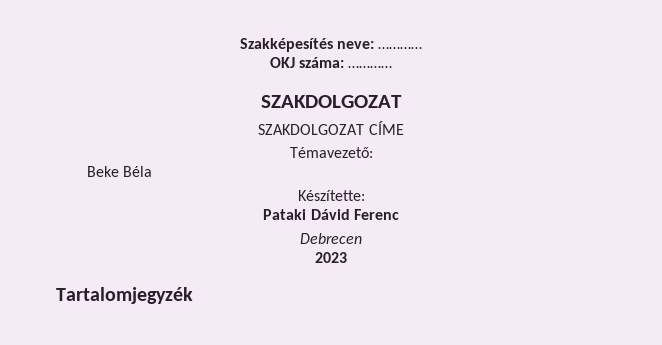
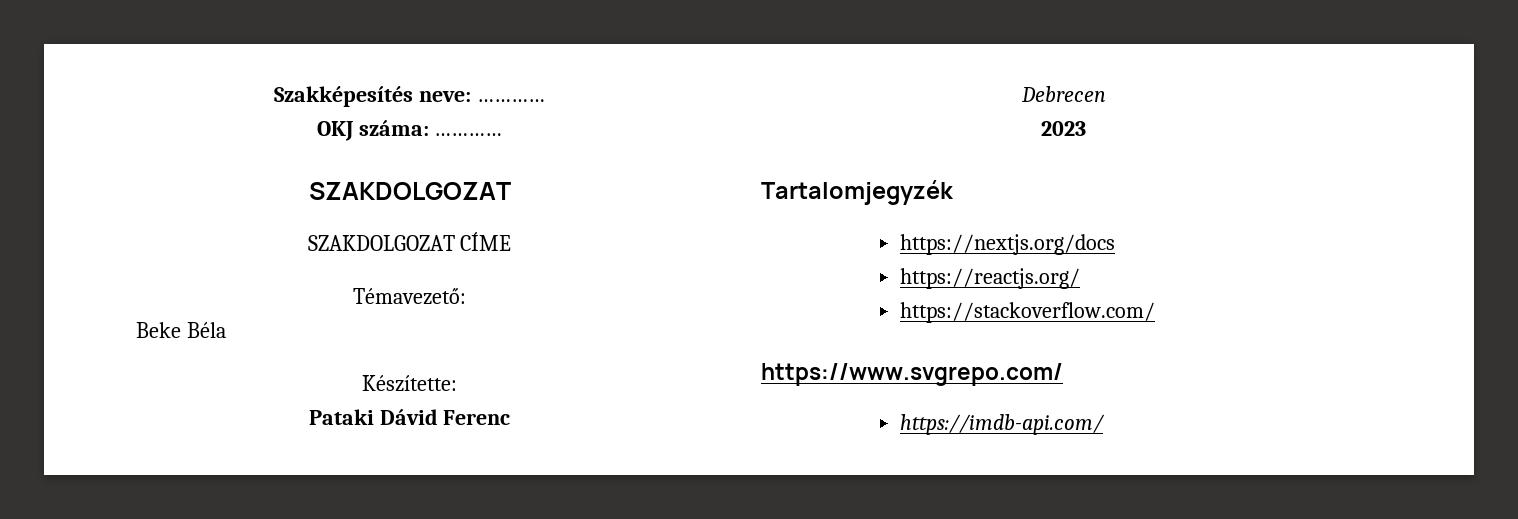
+ https://nextjs.org/docs
+ https://reactjs.org/
+ https://stackoverflow.com/
+ https://www.svgrepo.com/
+ https://imdb-api.com/

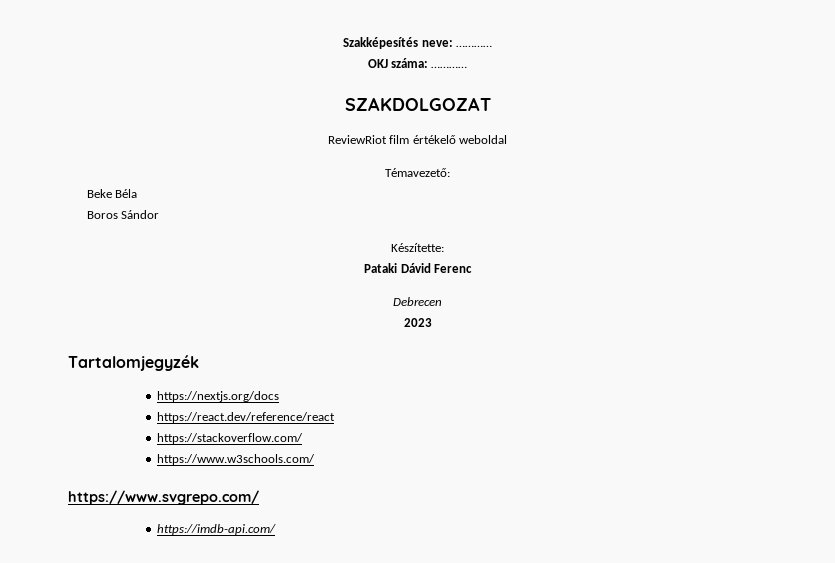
- SZAKDOLGOZAT CÍME
+ ReviewRiot film értékelő weboldal
+ Boros Sándor
- https://reactjs.org/
+ https://react.dev/reference/react
+ https://www.w3schools.com/

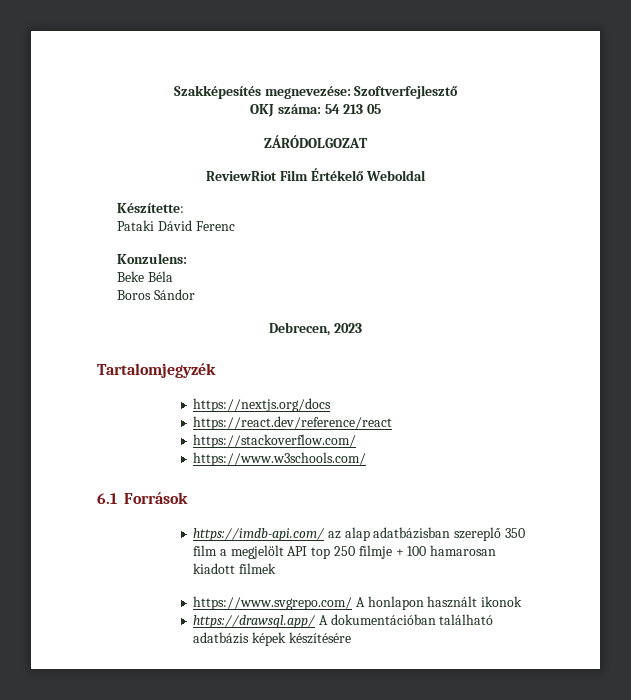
- Szakképesítés neve: …………
+ Szakképesítés megnevezése: Szoftverfejlesztő
- OKJ száma: …………
- SZAKDOLGOZAT
- ReviewRiot film értékelő weboldal
- Témavezető:
+ OKJ száma: 54 213 05
+ ZÁRÓDOLGOZAT
+ ReviewRiot Film Értékelő Weboldal
+ Készítette:
+ Pataki Dávid Ferenc
+ Konzulens:
- Készítette:
- Pataki Dávid Ferenc
- Debrecen
- 2023
+ Debrecen, 2023
- https://www.svgrepo.com/
+ 6.1 Források
- https://imdb-api.com/
+ https://imdb-api.com/ az alap adatbázisban szereplő 350 film a megjelölt API top 250 filmje + 100 hamarosan kiadott filmek
+ https://www.svgrepo.com/ A honlapon használt ikonok
+ https://drawsql.app/ A dokumentációban található adatbázis képek készítésére

